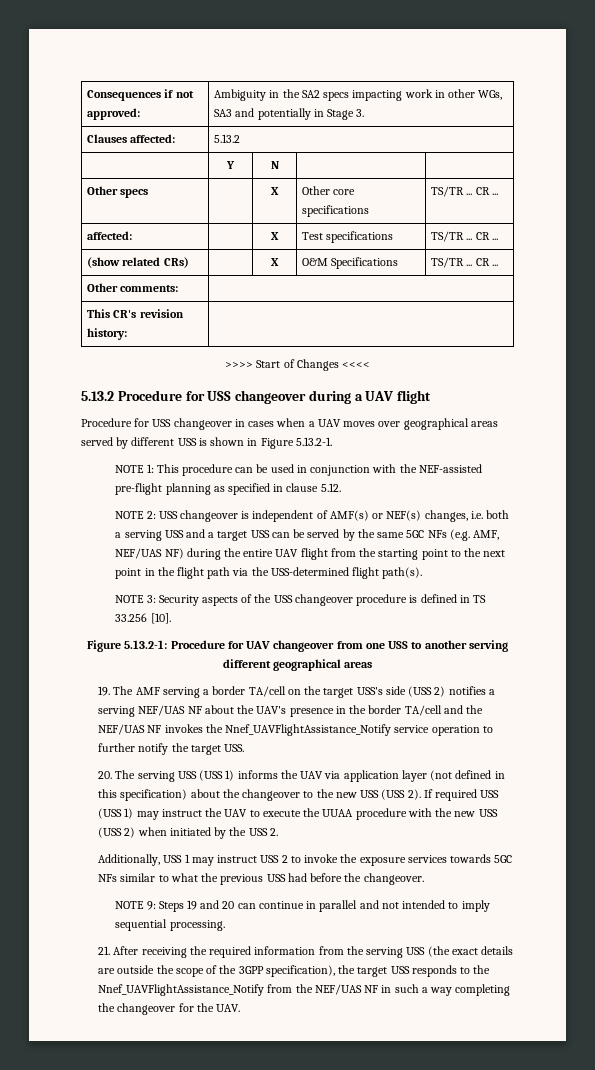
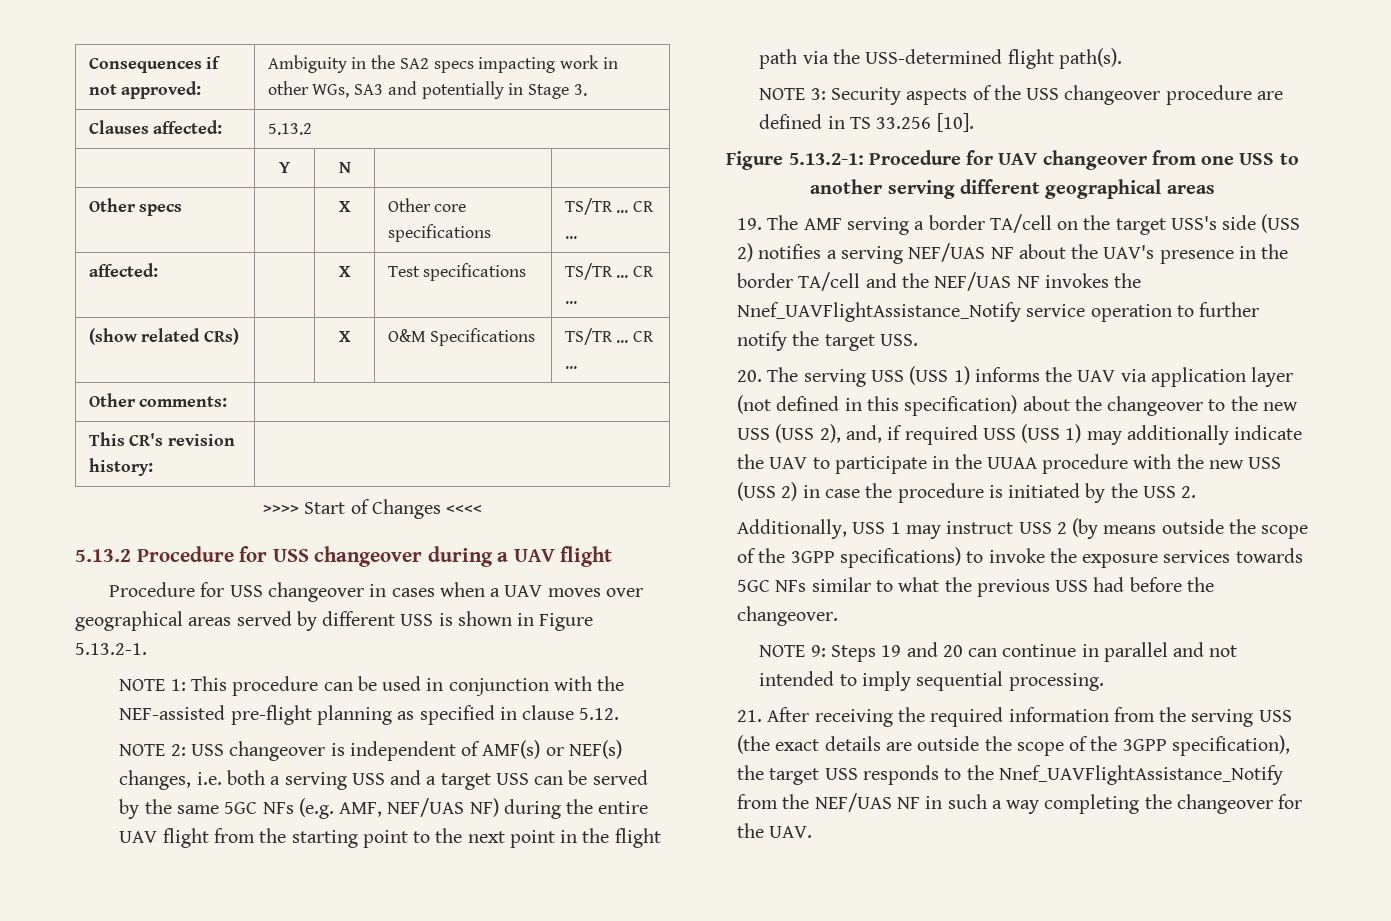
- NOTE 3: Security aspects of the USS changeover procedure is defined in TS 33.256 [10].
+ NOTE 3: Security aspects of the USS changeover procedure are defined in TS 33.256 [10].
- 20. The serving USS (USS 1) informs the UAV via application layer (not defined in this specification) about the changeover to the new USS (USS 2). If required USS (USS 1) may instruct the UAV to execute the UUAA procedure with the new USS (USS 2) when initiated by the USS 2.
+ 20. The serving USS (USS 1) informs the UAV via application layer (not defined in this specification) about the changeover to the new USS (USS 2), and, if required USS (USS 1) may additionally indicate the UAV to participate in the UUAA procedure with the new USS (USS 2) in case the procedure is initiated by the USS 2.
- Additionally, USS 1 may instruct USS 2 to invoke the exposure services towards 5GC NFs similar to what the previous USS had before the changeover.
+ Additionally, USS 1 may instruct USS 2 (by means outside the scope of the 3GPP specifications) to invoke the exposure services towards 5GC NFs similar to what the previous USS had before the changeover.

